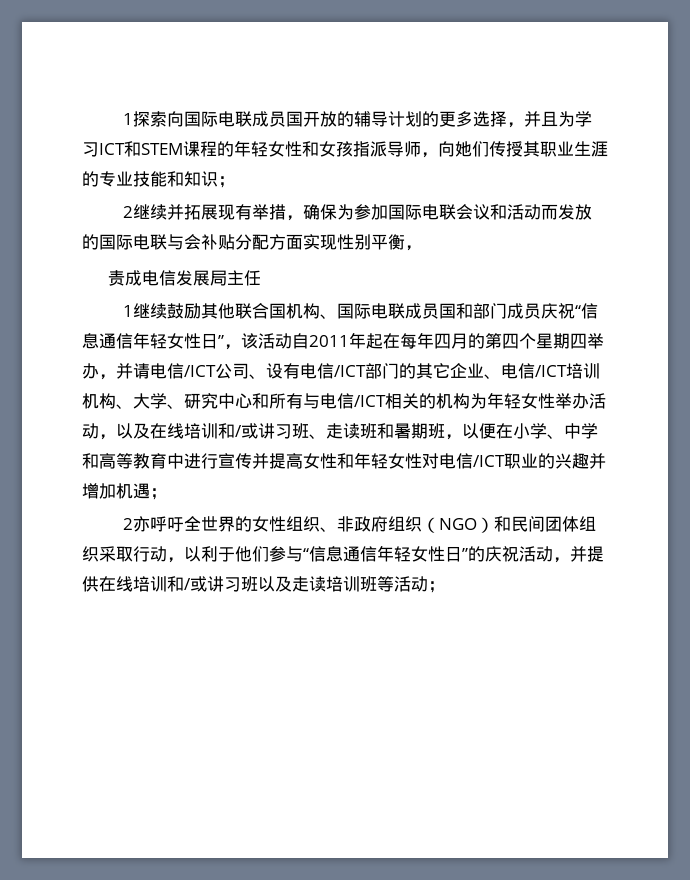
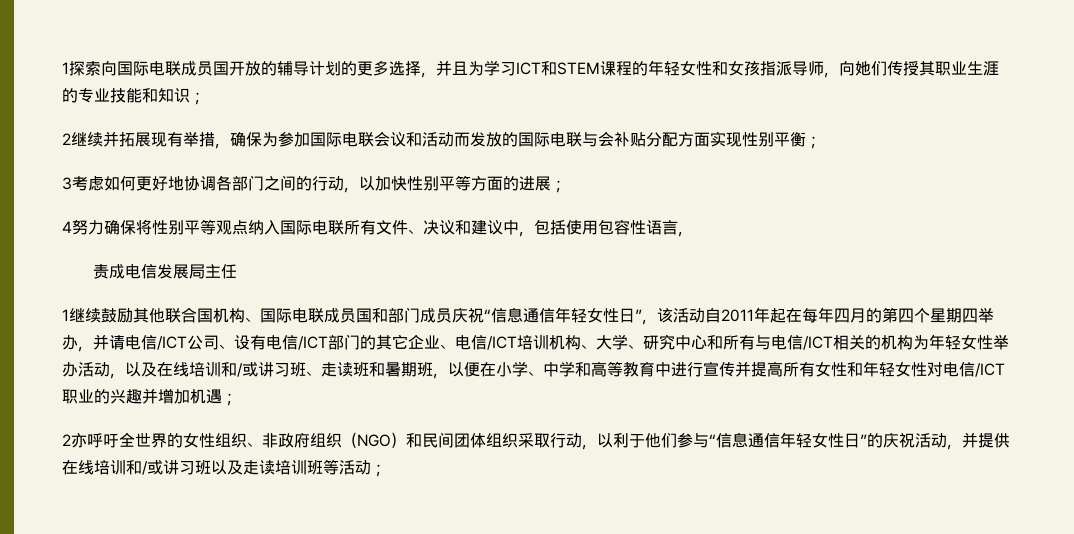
- 2继续并拓展现有举措，确保为参加国际电联会议和活动而发放的国际电联与会补贴分配方面实现性别平衡，
+ 2继续并拓展现有举措，确保为参加国际电联会议和活动而发放的国际电联与会补贴分配方面实现性别平衡；
+ 3考虑如何更好地协调各部门之间的行动，以加快性别平等方面的进展；
+ 4努力确保将性别平等观点纳入国际电联所有文件、决议和建议中，包括使用包容性语言，
- 1继续鼓励其他联合国机构、国际电联成员国和部门成员庆祝“信息通信年轻女性日”，该活动自2011年起在每年四月的第四个星期四举办，并请电信/ICT公司、设有电信/ICT部门的其它企业、电信/ICT培训机构、大学、研究中心和所有与电信/ICT相关的机构为年轻女性举办活动，以及在线培训和/或讲习班、走读班和暑期班，以便在小学、中学和高等教育中进行宣传并提高女性和年轻女性对电信/ICT职业的兴趣并增加机遇；
+ 1继续鼓励其他联合国机构、国际电联成员国和部门成员庆祝“信息通信年轻女性日”，该活动自2011年起在每年四月的第四个星期四举办，并请电信/ICT公司、设有电信/ICT部门的其它企业、电信/ICT培训机构、大学、研究中心和所有与电信/ICT相关的机构为年轻女性举办活动，以及在线培训和/或讲习班、走读班和暑期班，以便在小学、中学和高等教育中进行宣传并提高所有女性和年轻女性对电信/ICT职业的兴趣并增加机遇；

